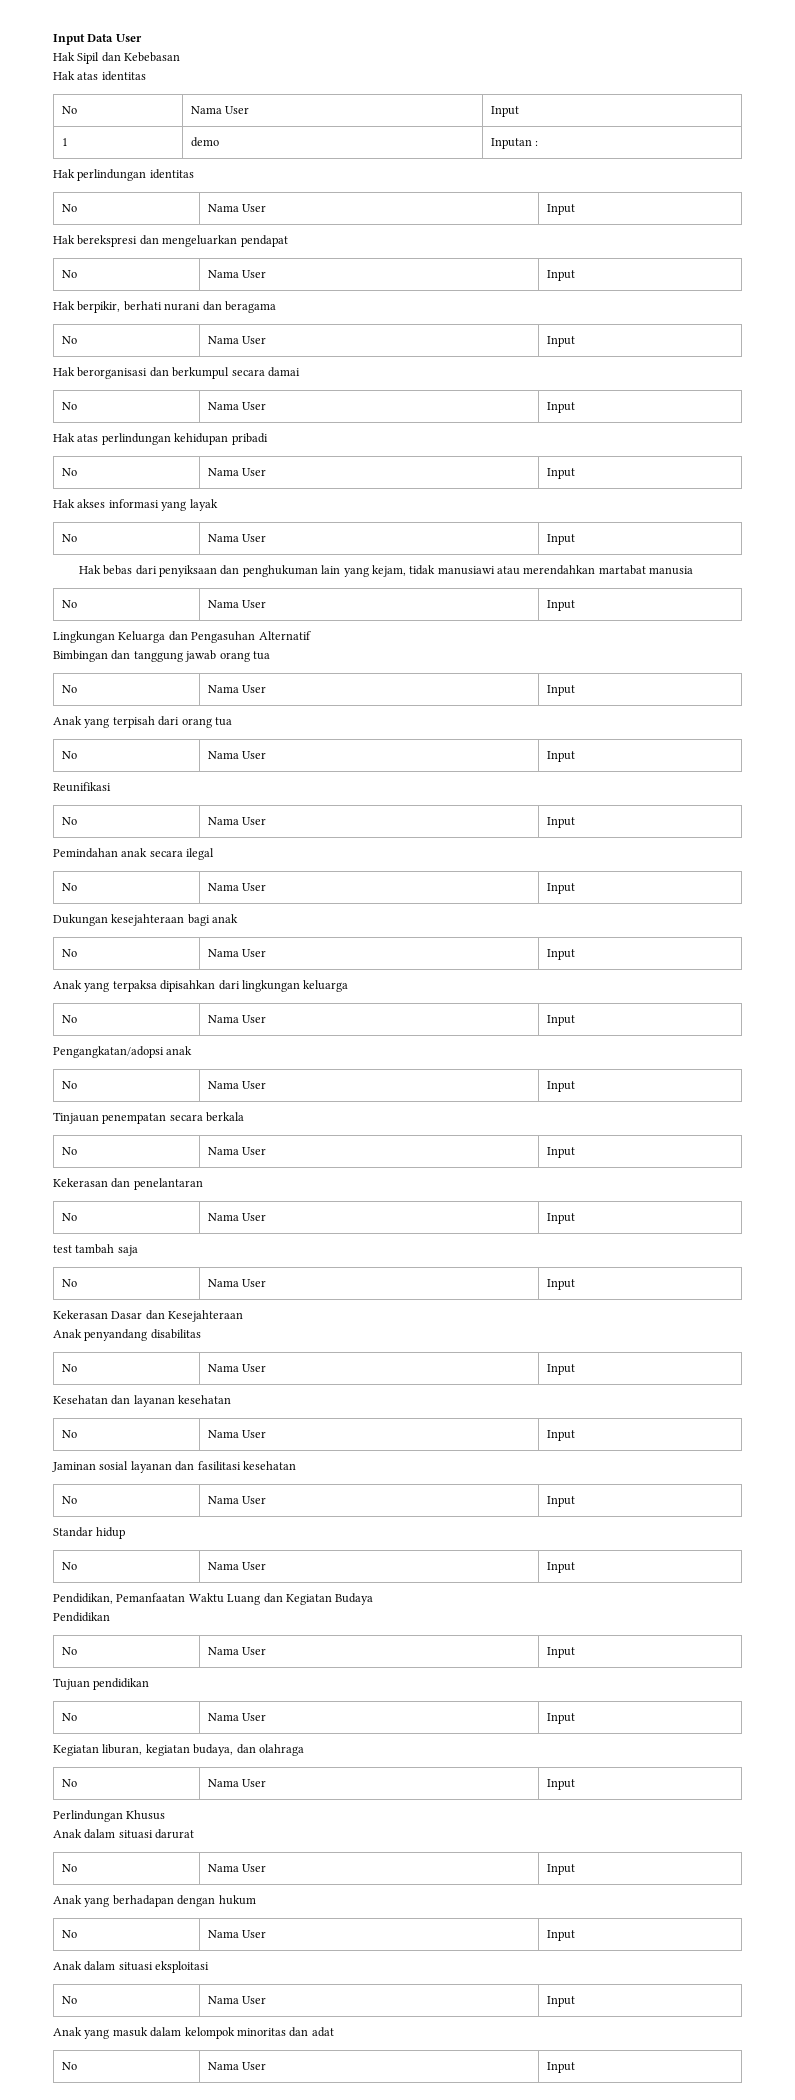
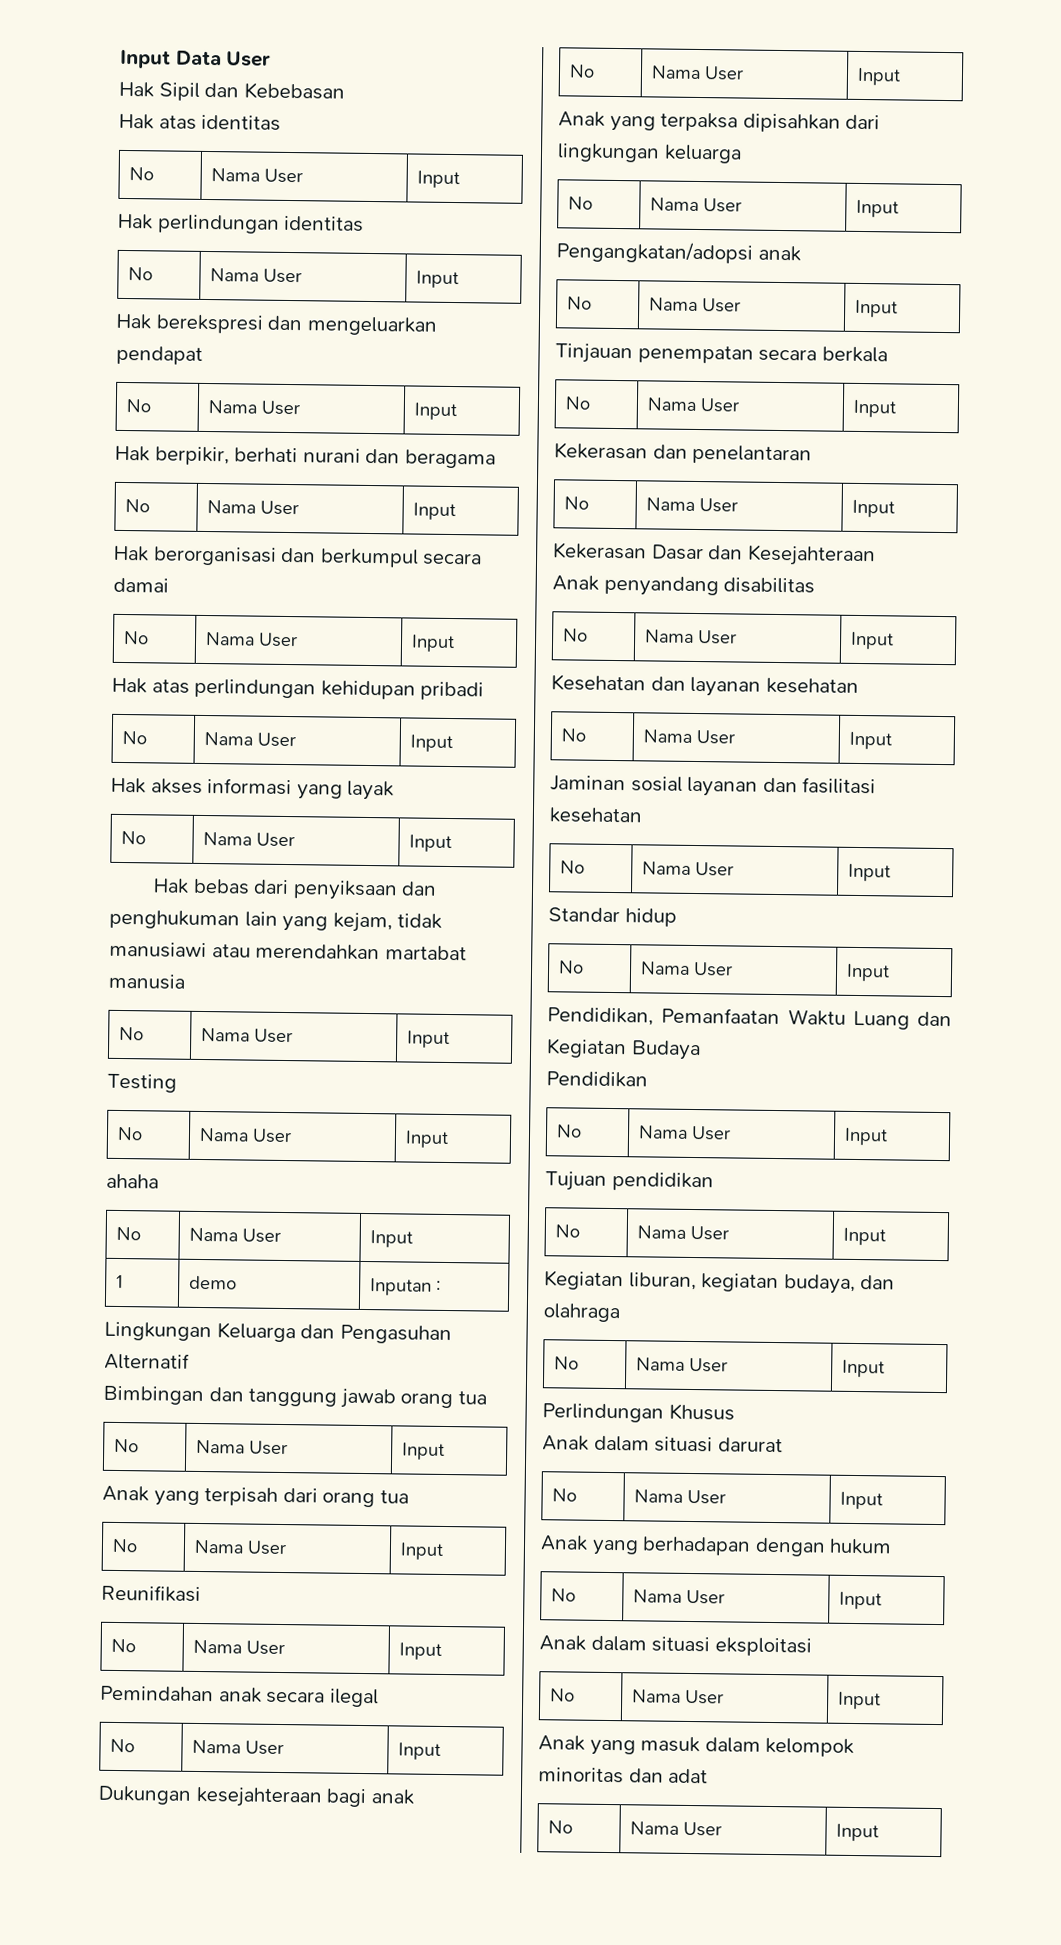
- 1 | demo | Inputan :
+ Testing
+ No | Nama User | Input
+ ahaha
+ No | Nama User | Input
+ 1 | demo | Inputan :
- test tambah saja
- No | Nama User | Input

